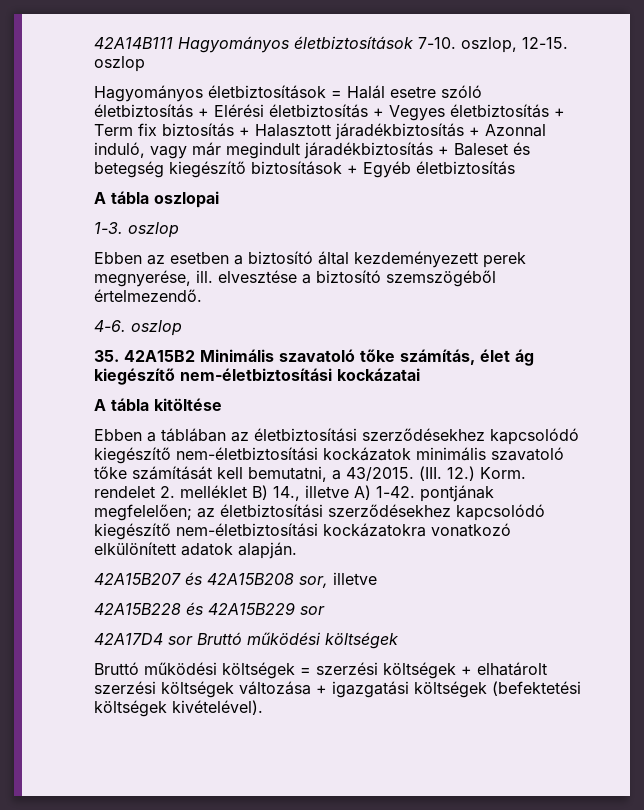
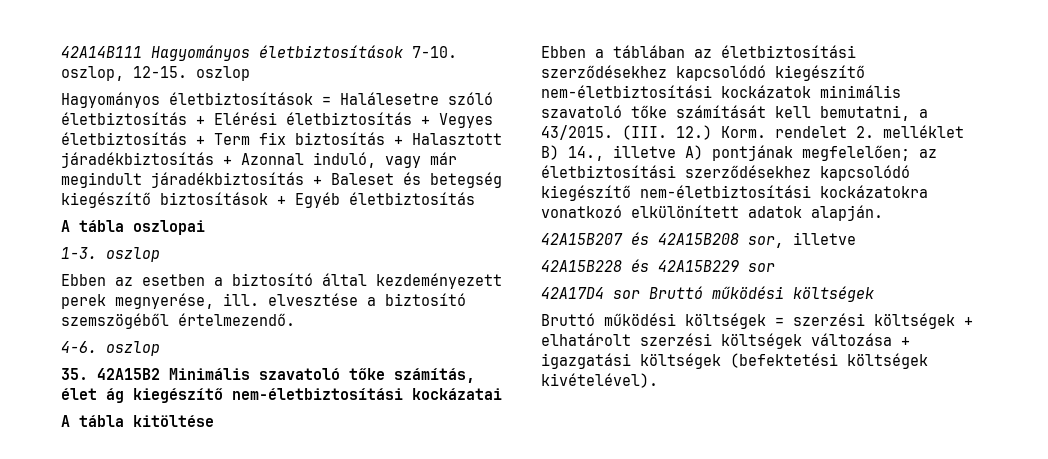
- Hagyományos életbiztosítások = Halál esetre szóló életbiztosítás + Elérési életbiztosítás + Vegyes életbiztosítás + Term fix biztosítás + Halasztott járadékbiztosítás + Azonnal induló, vagy már megindult járadékbiztosítás + Baleset és betegség kiegészítő biztosítások + Egyéb életbiztosítás
+ Hagyományos életbiztosítások = Halálesetre szóló életbiztosítás + Elérési életbiztosítás + Vegyes életbiztosítás + Term fix biztosítás + Halasztott járadékbiztosítás + Azonnal induló, vagy már megindult járadékbiztosítás + Baleset és betegség kiegészítő biztosítások + Egyéb életbiztosítás
- (III. 12.) Korm. rendelet 2. melléklet B) 14., illetve A) 1-42. pontjának megfelelően; az életbiztosítási szerződésekhez kapcsolódó kiegészítő nem-életbiztosítási kockázatokra vonatkozó elkülönített adatok alapján.
+ (III. 12.) Korm. rendelet 2. melléklet B) 14., illetve A) pontjának megfelelően; az életbiztosítási szerződésekhez kapcsolódó kiegészítő nem-életbiztosítási kockázatokra vonatkozó elkülönített adatok alapján.

